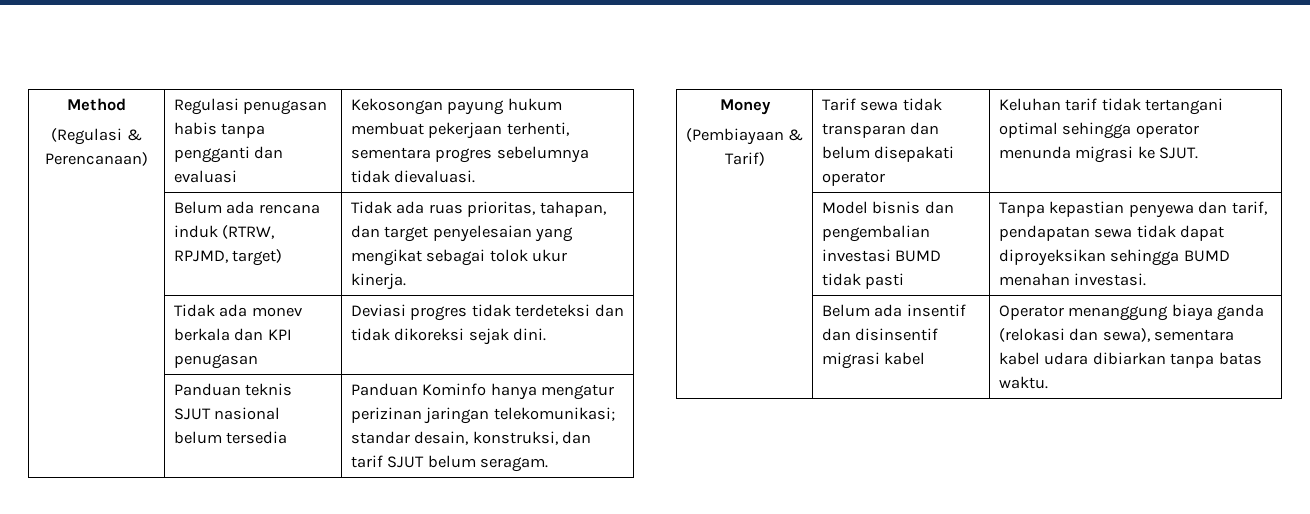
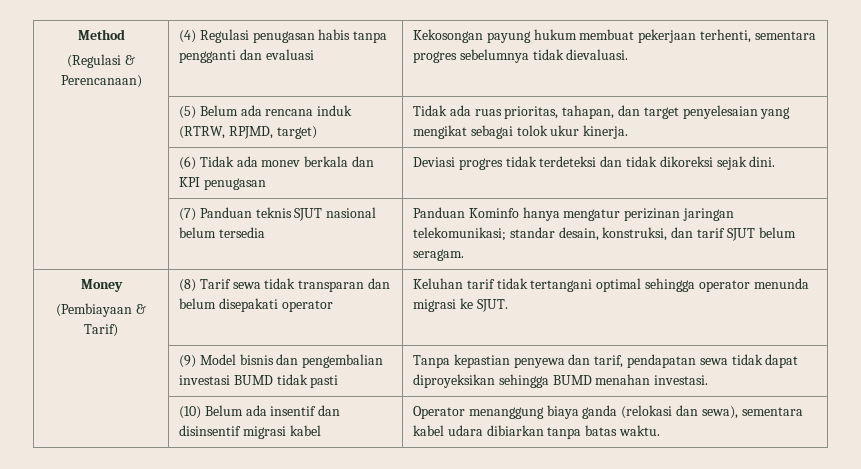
  Method
- (Regulasi & Perencanaan) | Regulasi penugasan habis tanpa pengganti dan evaluasi | Kekosongan payung hukum membuat pekerjaan terhenti, sementara progres sebelumnya tidak dievaluasi.
+ (Regulasi & Perencanaan) | (4) Regulasi penugasan habis tanpa pengganti dan evaluasi | Kekosongan payung hukum membuat pekerjaan terhenti, sementara progres sebelumnya tidak dievaluasi.
- | Belum ada rencana induk (RTRW, RPJMD, target) | Tidak ada ruas prioritas, tahapan, dan target penyelesaian yang mengikat sebagai tolok ukur kinerja.
+ | (5) Belum ada rencana induk (RTRW, RPJMD, target) | Tidak ada ruas prioritas, tahapan, dan target penyelesaian yang mengikat sebagai tolok ukur kinerja.
- | Tidak ada monev berkala dan KPI penugasan | Deviasi progres tidak terdeteksi dan tidak dikoreksi sejak dini.
+ | (6) Tidak ada monev berkala dan KPI penugasan | Deviasi progres tidak terdeteksi dan tidak dikoreksi sejak dini.
- | Panduan teknis SJUT nasional belum tersedia | Panduan Kominfo hanya mengatur perizinan jaringan telekomunikasi; standar desain, konstruksi, dan tarif SJUT belum seragam.
+ | (7) Panduan teknis SJUT nasional belum tersedia | Panduan Kominfo hanya mengatur perizinan jaringan telekomunikasi; standar desain, konstruksi, dan tarif SJUT belum seragam.
  Money
- (Pembiayaan & Tarif) | Tarif sewa tidak transparan dan belum disepakati operator | Keluhan tarif tidak tertangani optimal sehingga operator menunda migrasi ke SJUT.
+ (Pembiayaan & Tarif) | (8) Tarif sewa tidak transparan dan belum disepakati operator | Keluhan tarif tidak tertangani optimal sehingga operator menunda migrasi ke SJUT.
- | Model bisnis dan pengembalian investasi BUMD tidak pasti | Tanpa kepastian penyewa dan tarif, pendapatan sewa tidak dapat diproyeksikan sehingga BUMD menahan investasi.
+ | (9) Model bisnis dan pengembalian investasi BUMD tidak pasti | Tanpa kepastian penyewa dan tarif, pendapatan sewa tidak dapat diproyeksikan sehingga BUMD menahan investasi.
- | Belum ada insentif dan disinsentif migrasi kabel | Operator menanggung biaya ganda (relokasi dan sewa), sementara kabel udara dibiarkan tanpa batas waktu.
+ | (10) Belum ada insentif dan disinsentif migrasi kabel | Operator menanggung biaya ganda (relokasi dan sewa), sementara kabel udara dibiarkan tanpa batas waktu.

